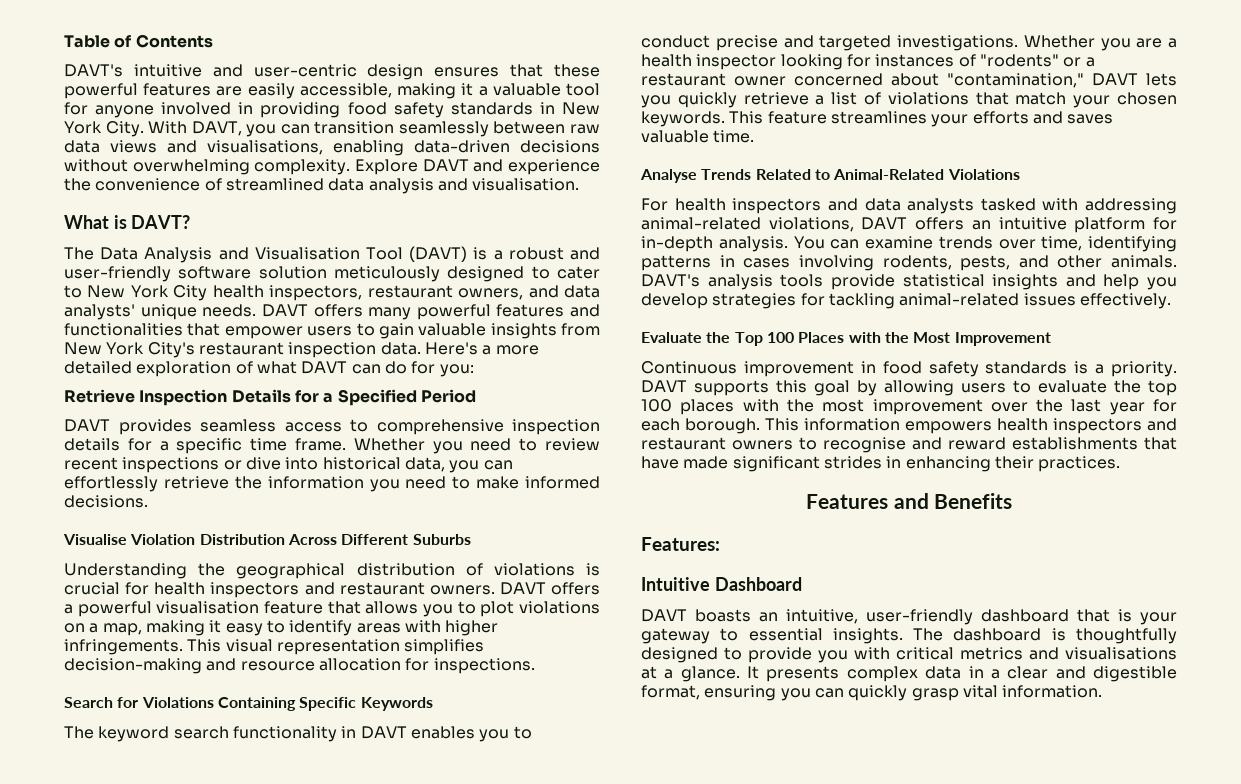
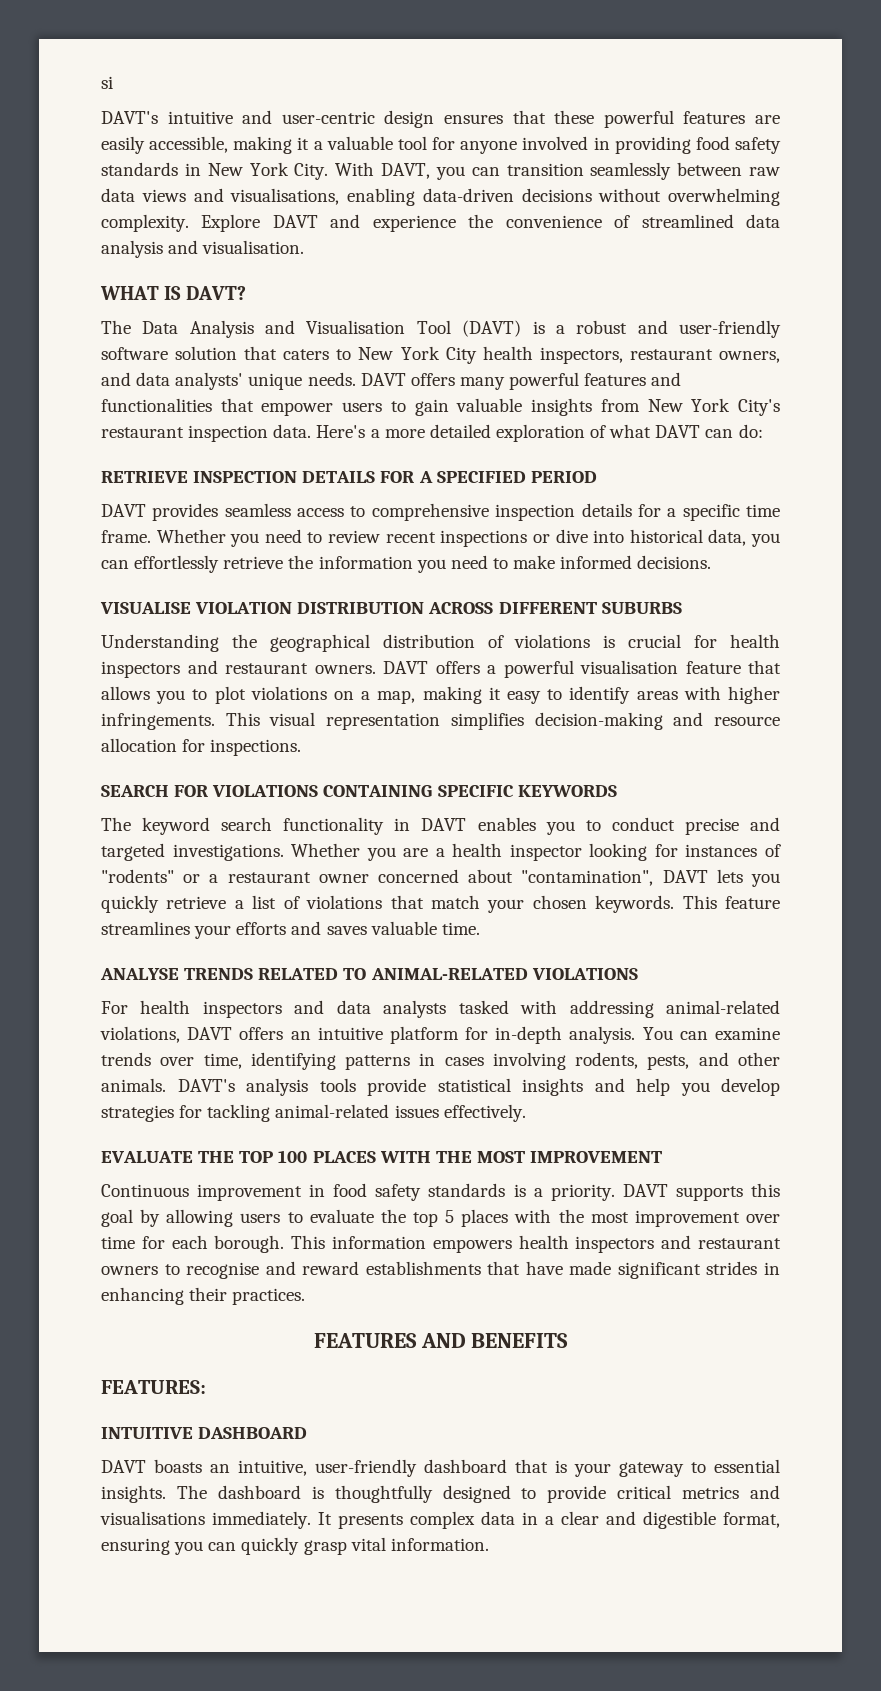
- Table of Contents
+ si
- What is DAVT?
+ WHAT IS DAVT?
- The Data Analysis and Visualisation Tool (DAVT) is a robust and user-friendly software solution meticulously designed to cater to New York City health inspectors, restaurant owners, and data analysts' unique needs.
+ The Data Analysis and Visualisation Tool (DAVT) is a robust and user-friendly software solution that caters to New York City health inspectors, restaurant owners, and data analysts' unique needs.
- Here's a more detailed exploration of what DAVT can do for you:
- Retrieve Inspection Details for a Specified Period
+ Here's a more detailed exploration of what DAVT can do:
+ RETRIEVE INSPECTION DETAILS FOR A SPECIFIED PERIOD
- Visualise Violation Distribution Across Different Suburbs
+ VISUALISE VIOLATION DISTRIBUTION ACROSS DIFFERENT SUBURBS
- Search for Violations Containing Specific Keywords
+ SEARCH FOR VIOLATIONS CONTAINING SPECIFIC KEYWORDS
- Whether you are a health inspector looking for instances of "rodents" or a restaurant owner concerned about "contamination," DAVT lets you quickly retrieve a list of violations that match your chosen keywords.
+ Whether you are a health inspector looking for instances of "rodents" or a restaurant owner concerned about "contamination", DAVT lets you quickly retrieve a list of violations that match your chosen keywords.
- Analyse Trends Related to Animal-Related Violations
+ ANALYSE TRENDS RELATED TO ANIMAL-RELATED VIOLATIONS
- Evaluate the Top 100 Places with the Most Improvement
+ EVALUATE THE TOP 100 PLACES WITH THE MOST IMPROVEMENT
- DAVT supports this goal by allowing users to evaluate the top 100 places with the most improvement over the last year for each borough.
+ DAVT supports this goal by allowing users to evaluate the top 5 places with the most improvement over time for each borough.
- Features and Benefits
- Features:
- Intuitive Dashboard
+ FEATURES AND BENEFITS
+ FEATURES:
+ INTUITIVE DASHBOARD
- The dashboard is thoughtfully designed to provide you with critical metrics and visualisations at a glance.
+ The dashboard is thoughtfully designed to provide critical metrics and visualisations immediately.

